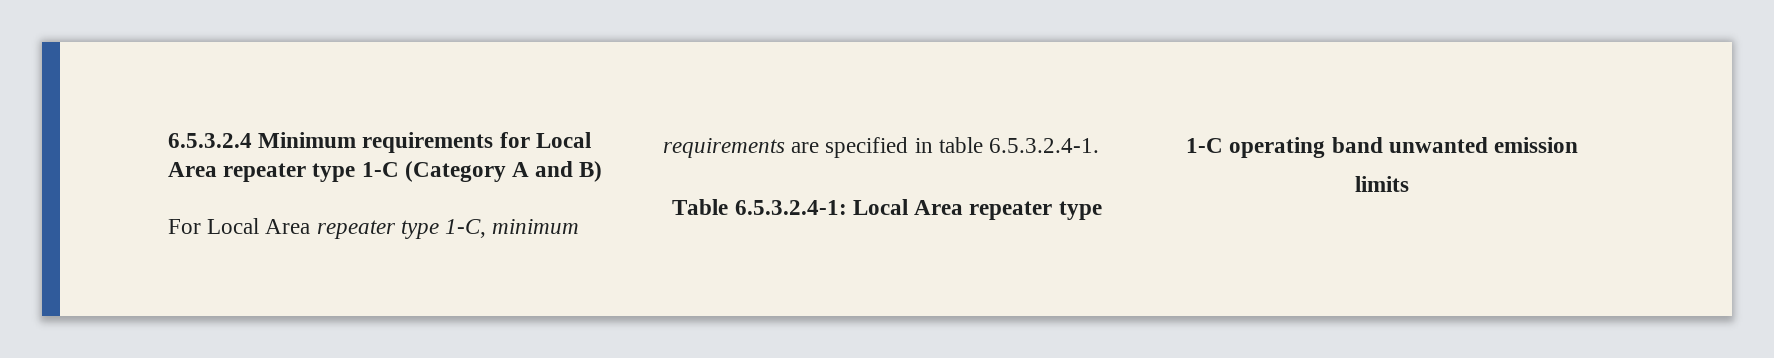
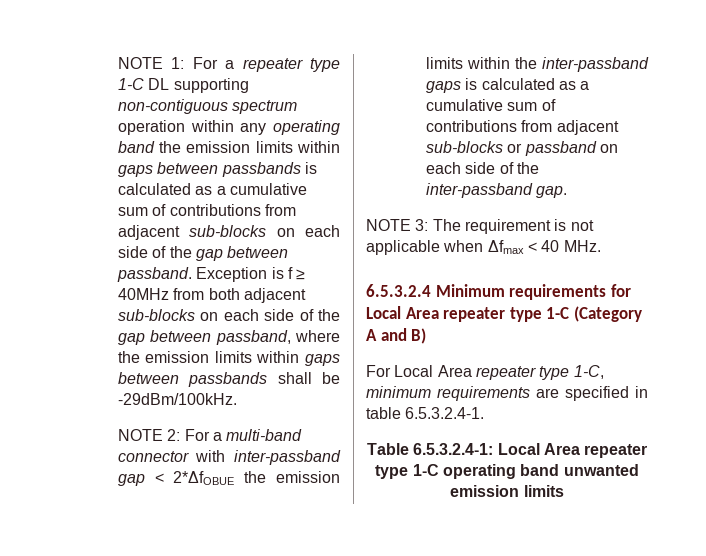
+ NOTE 1: For a repeater type 1-C DL supporting non-contiguous spectrum operation within any operating band the emission limits within gaps between passbands is calculated as a cumulative sum of contributions from adjacent sub-blocks on each side of the gap between passband. Exception is f ≥ 40MHz from both adjacent sub-blocks on each side of the gap between passband, where the emission limits within gaps between passbands shall be -29dBm/100kHz.
+ NOTE 2: For a multi-band connector with inter-passband gap < 2*ΔfOBUE the emission limits within the inter-passband gaps is calculated as a cumulative sum of contributions from adjacent sub-blocks or passband on each side of the inter-passband gap.
+ NOTE 3: The requirement is not applicable when Δfmax < 40 MHz.

